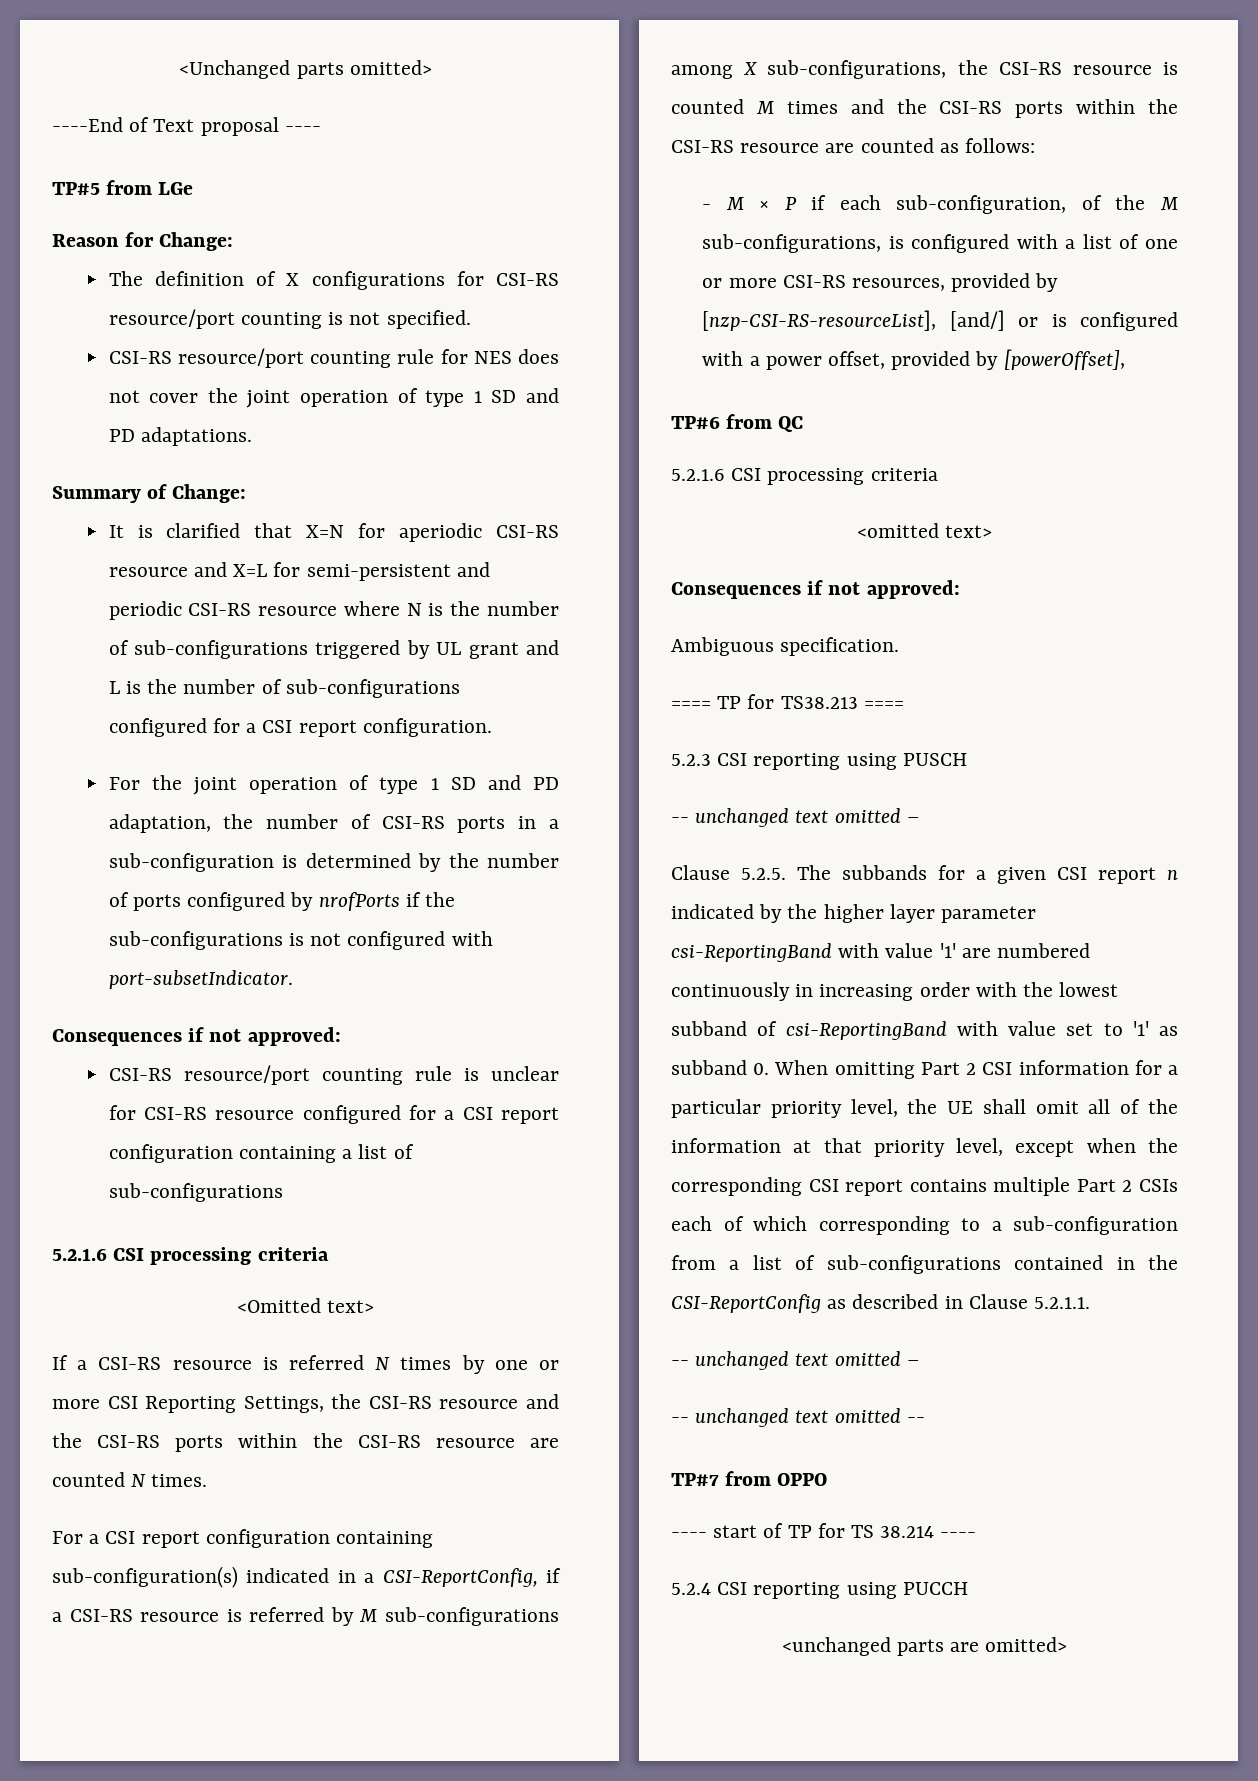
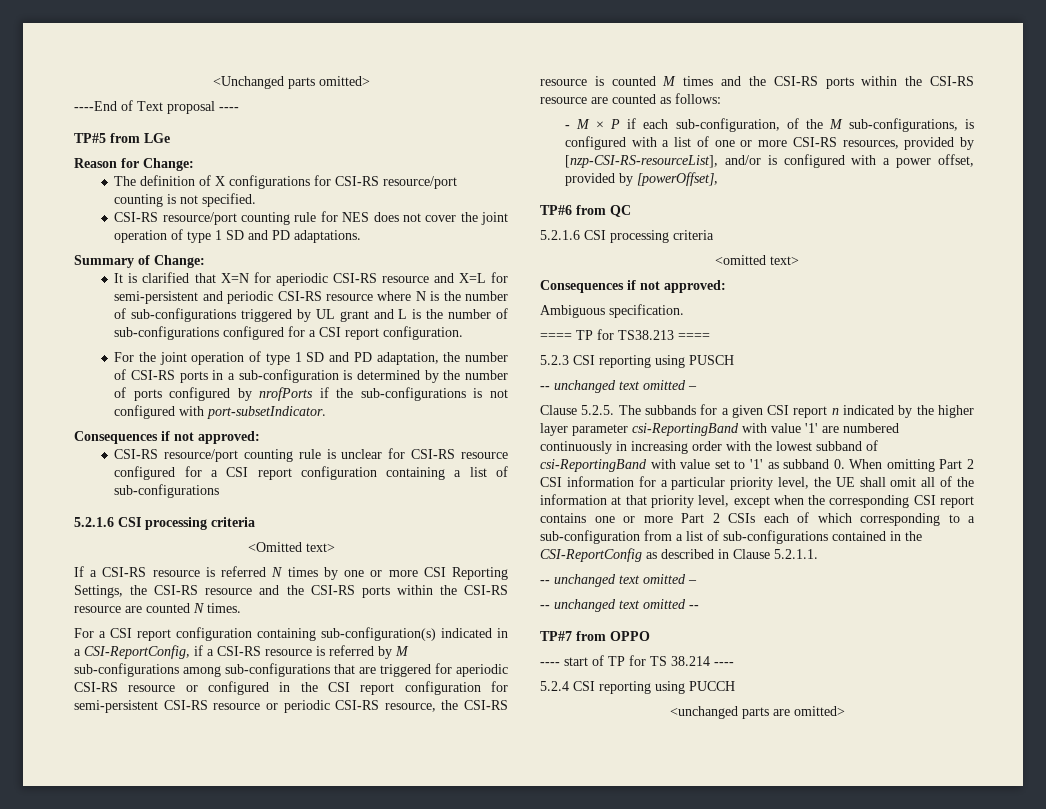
- For a CSI report configuration containing sub-configuration(s) indicated in a CSI-ReportConfig, if a CSI-RS resource is referred by M sub-configurations among X sub-configurations, the CSI-RS resource is counted M times and the CSI-RS ports within the CSI-RS resource are counted as follows:
+ For a CSI report configuration containing sub-configuration(s) indicated in a CSI-ReportConfig, if a CSI-RS resource is referred by M sub-configurations among sub-configurations that are triggered for aperiodic CSI-RS resource or configured in the CSI report configuration for semi-persistent CSI-RS resource or periodic CSI-RS resource, the CSI-RS resource is counted M times and the CSI-RS ports within the CSI-RS resource are counted as follows:
- - M × P if each sub-configuration, of the M sub-configurations, is configured with a list of one or more CSI-RS resources, provided by [nzp-CSI-RS-resourceList], [and/] or is configured with a power offset, provided by [powerOffset],
+ - M × P if each sub-configuration, of the M sub-configurations, is configured with a list of one or more CSI-RS resources, provided by [nzp-CSI-RS-resourceList], and/or is configured with a power offset, provided by [powerOffset],
- Clause 5.2.5. The subbands for a given CSI report n indicated by the higher layer parameter csi-ReportingBand with value '1' are numbered continuously in increasing order with the lowest subband of csi-ReportingBand with value set to '1' as subband 0. When omitting Part 2 CSI information for a particular priority level, the UE shall omit all of the information at that priority level, except when the corresponding CSI report contains multiple Part 2 CSIs each of which corresponding to a sub-configuration from a list of sub-configurations contained in the CSI-ReportConfig as described in Clause 5.2.1.1.
+ Clause 5.2.5. The subbands for a given CSI report n indicated by the higher layer parameter csi-ReportingBand with value '1' are numbered continuously in increasing order with the lowest subband of csi-ReportingBand with value set to '1' as subband 0. When omitting Part 2 CSI information for a particular priority level, the UE shall omit all of the information at that priority level, except when the corresponding CSI report contains one or more Part 2 CSIs each of which corresponding to a sub-configuration from a list of sub-configurations contained in the CSI-ReportConfig as described in Clause 5.2.1.1.

